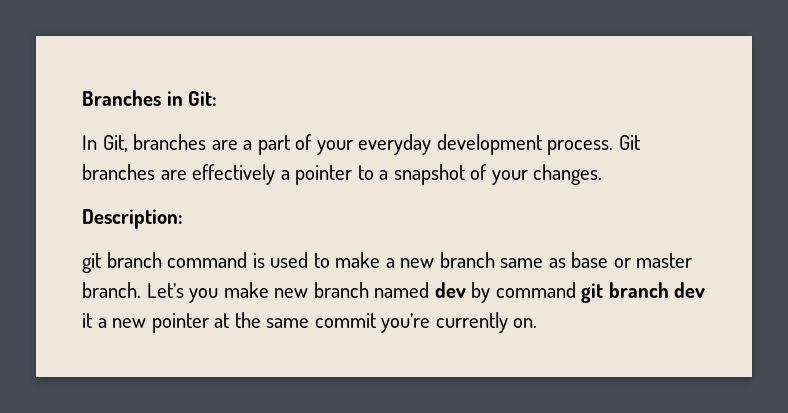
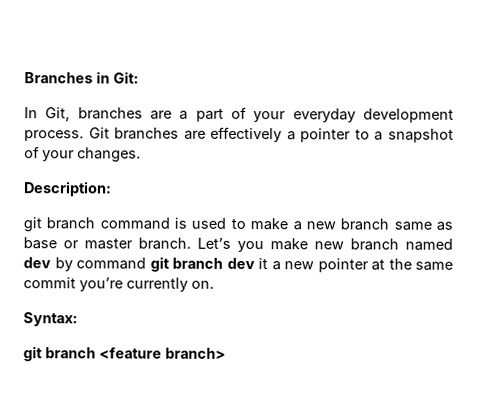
+ Syntax:
+ git branch <feature branch>

